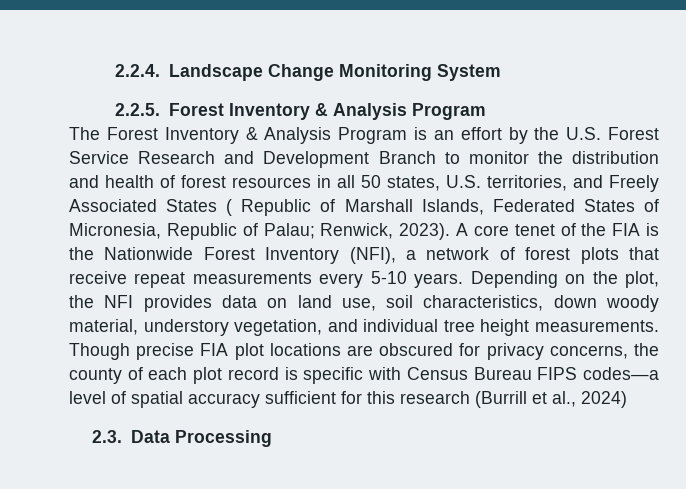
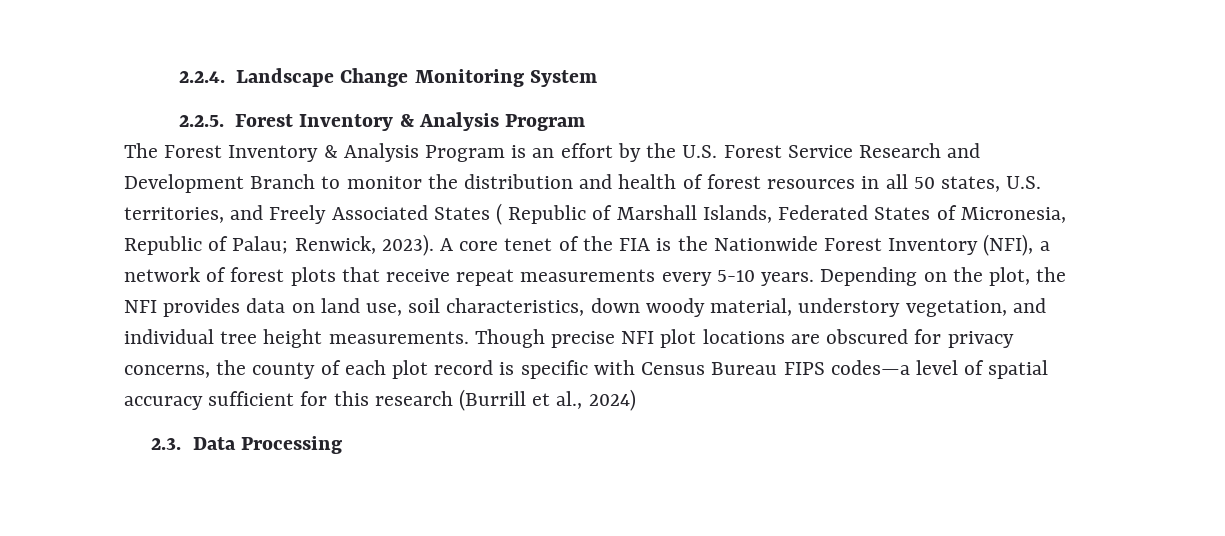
- Though precise FIA plot locations are obscured for privacy concerns, the county of each plot record is specific with Census Bureau FIPS codes—a level of spatial accuracy sufficient for this research (Burrill et al., 2024)
+ Though precise NFI plot locations are obscured for privacy concerns, the county of each plot record is specific with Census Bureau FIPS codes—a level of spatial accuracy sufficient for this research (Burrill et al., 2024)

